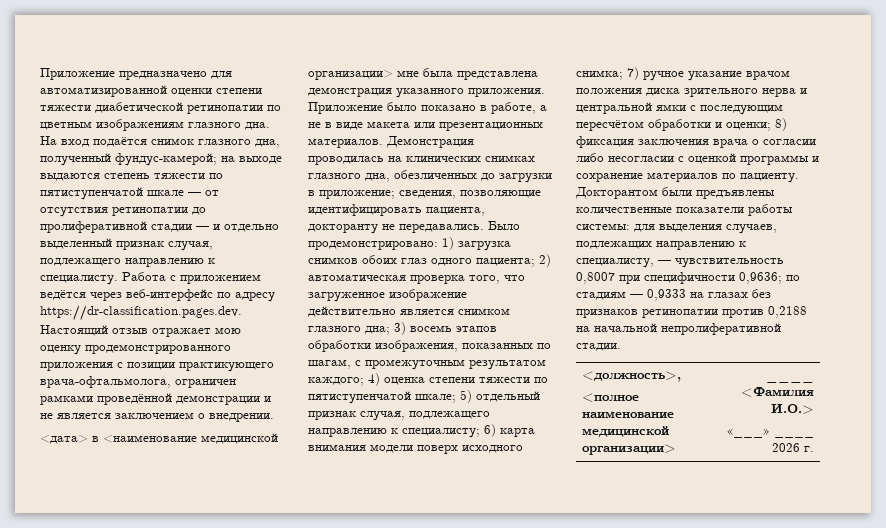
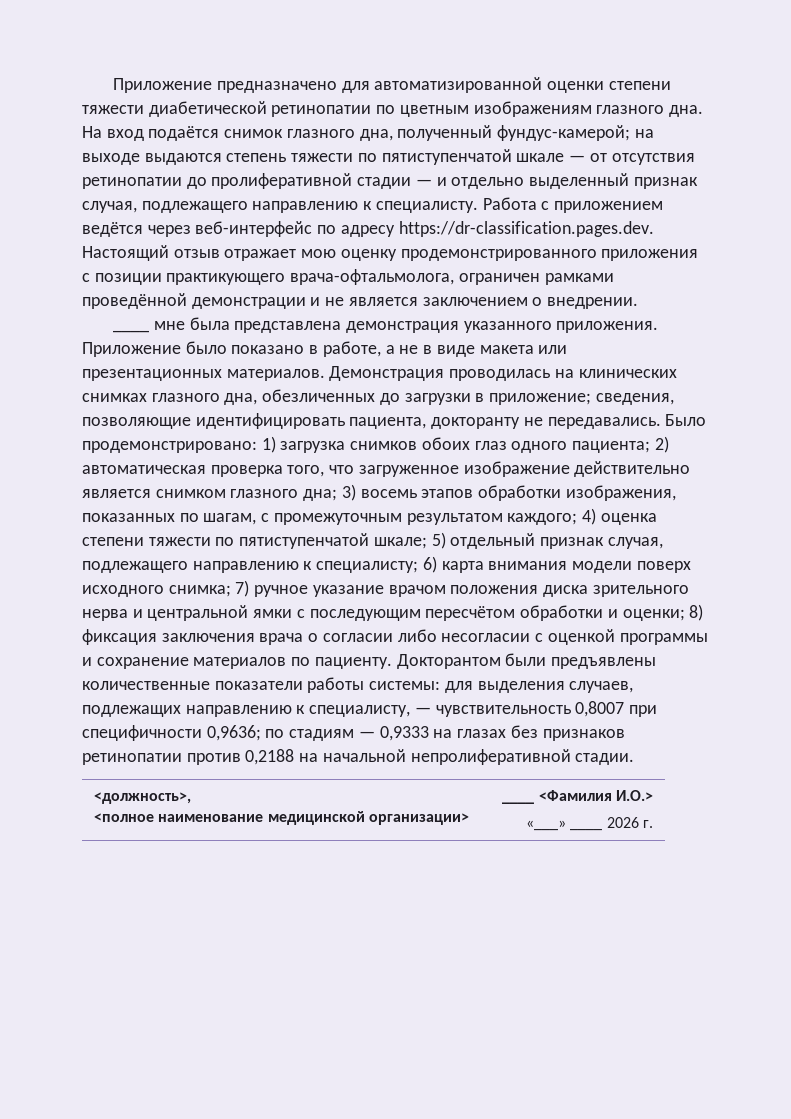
- <дата> в <наименование медицинской организации> мне была представлена демонстрация указанного приложения.
+ ____ мне была представлена демонстрация указанного приложения.

